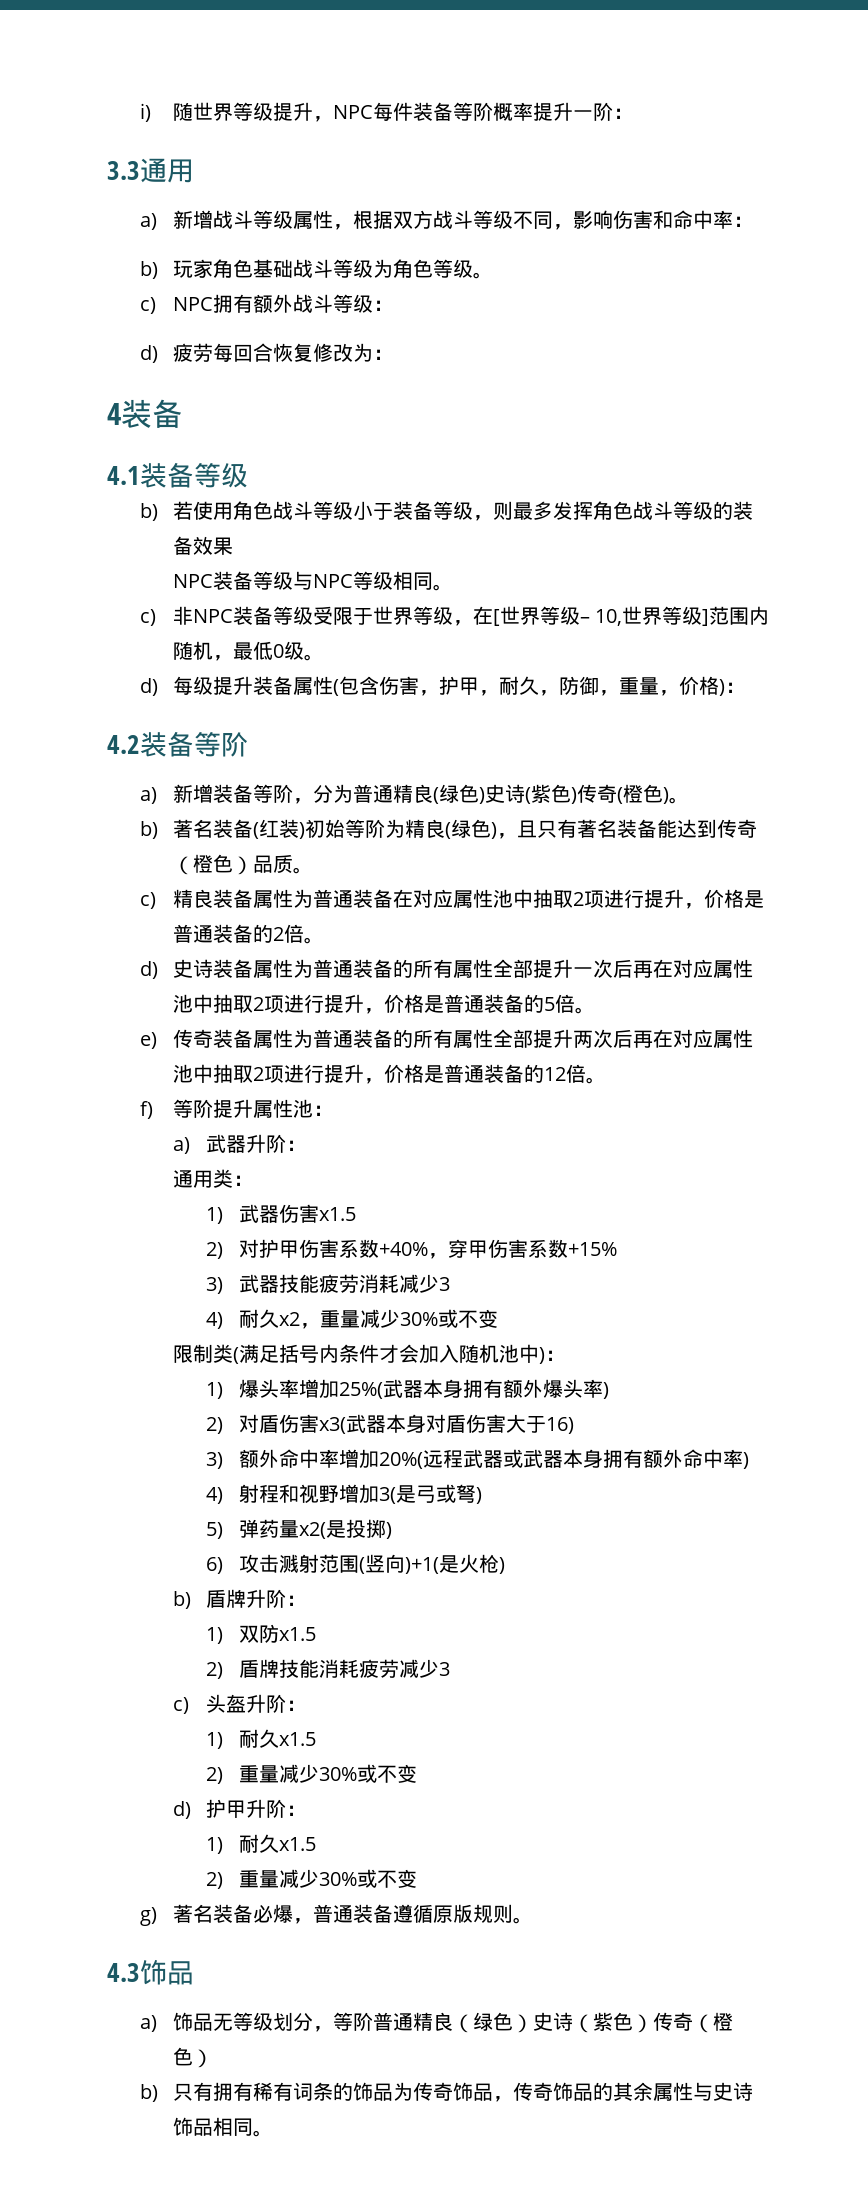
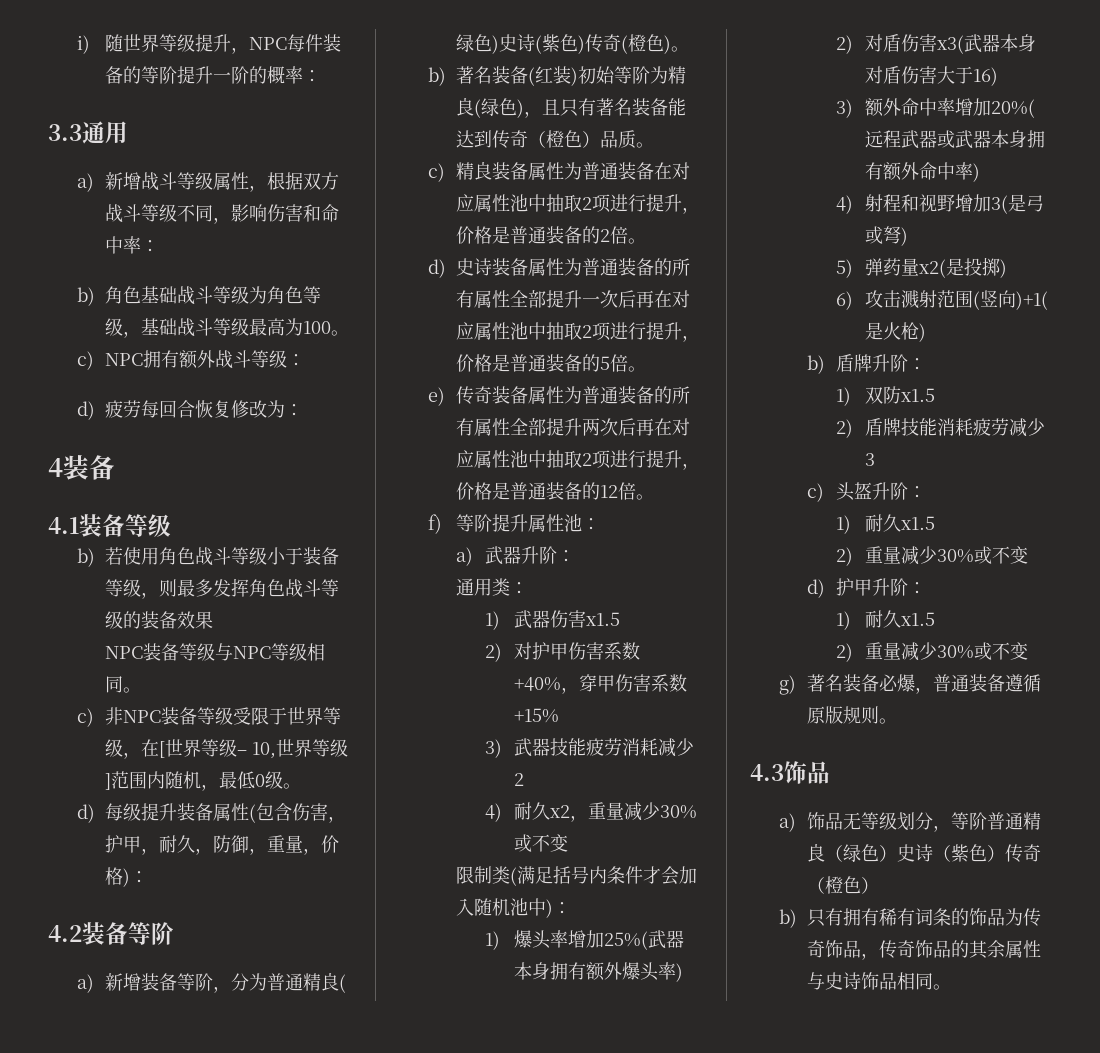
- i)随世界等级提升，NPC每件装备等阶概率提升一阶：
+ i)随世界等级提升，NPC每件装备的等阶提升一阶的概率：
- b)玩家角色基础战斗等级为角色等级。
+ b)角色基础战斗等级为角色等级，基础战斗等级最高为100。
- 3)武器技能疲劳消耗减少3
+ 3)武器技能疲劳消耗减少2

